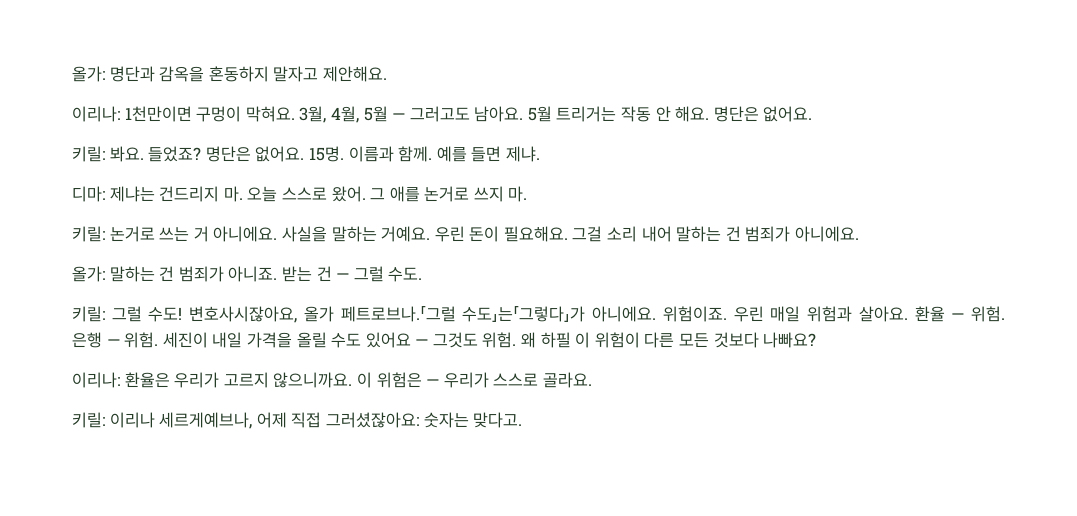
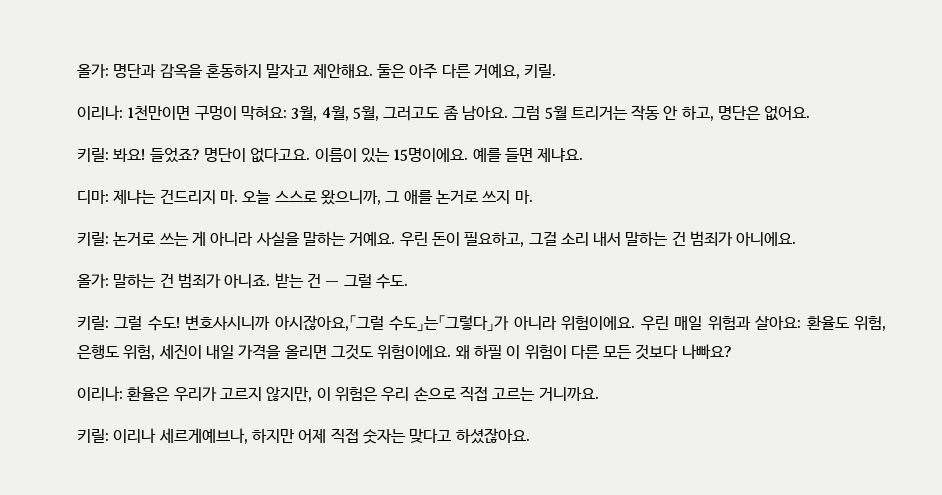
+ 둘은 아주 다른 거예요, 키릴.
- 이리나: 1천만이면 구멍이 막혀요. 3월, 4월, 5월 — 그러고도 남아요. 5월 트리거는 작동 안 해요. 명단은 없어요.
+ 이리나: 1천만이면 구멍이 막혀요: 3월, 4월, 5월, 그러고도 좀 남아요. 그럼 5월 트리거는 작동 안 하고, 명단은 없어요.
- 키릴: 봐요. 들었죠? 명단은 없어요. 15명. 이름과 함께.
+ 키릴: 봐요! 들었죠? 명단이 없다고요. 이름이 있는 15명이에요.
- 예를 들면 제냐.
+ 예를 들면 제냐요.
- 오늘 스스로 왔어. 그 애를 논거로 쓰지 마.
+ 오늘 스스로 왔으니까, 그 애를 논거로 쓰지 마.
- 키릴: 논거로 쓰는 거 아니에요. 사실을 말하는 거예요.
+ 키릴: 논거로 쓰는 게 아니라 사실을 말하는 거예요.
- 우린 돈이 필요해요. 그걸 소리 내어 말하는 건 범죄가 아니에요.
+ 우린 돈이 필요하고, 그걸 소리 내서 말하는 건 범죄가 아니에요.
- 변호사시잖아요, 올가 페트로브나.「그럴 수도」는「그렇다」가 아니에요. 위험이죠.
+ 변호사시니까 아시잖아요,「그럴 수도」는「그렇다」가 아니라 위험이에요.
- 우린 매일 위험과 살아요. 환율 — 위험. 은행 — 위험. 세진이 내일 가격을 올릴 수도 있어요 — 그것도 위험.
+ 우린 매일 위험과 살아요: 환율도 위험, 은행도 위험, 세진이 내일 가격을 올리면 그것도 위험이에요.
- 이리나: 환율은 우리가 고르지 않으니까요. 이 위험은 — 우리가 스스로 골라요.
+ 이리나: 환율은 우리가 고르지 않지만, 이 위험은 우리 손으로 직접 고르는 거니까요.
- 키릴: 이리나 세르게예브나, 어제 직접 그러셨잖아요: 숫자는 맞다고.
+ 키릴: 이리나 세르게예브나, 하지만 어제 직접 숫자는 맞다고 하셨잖아요.

